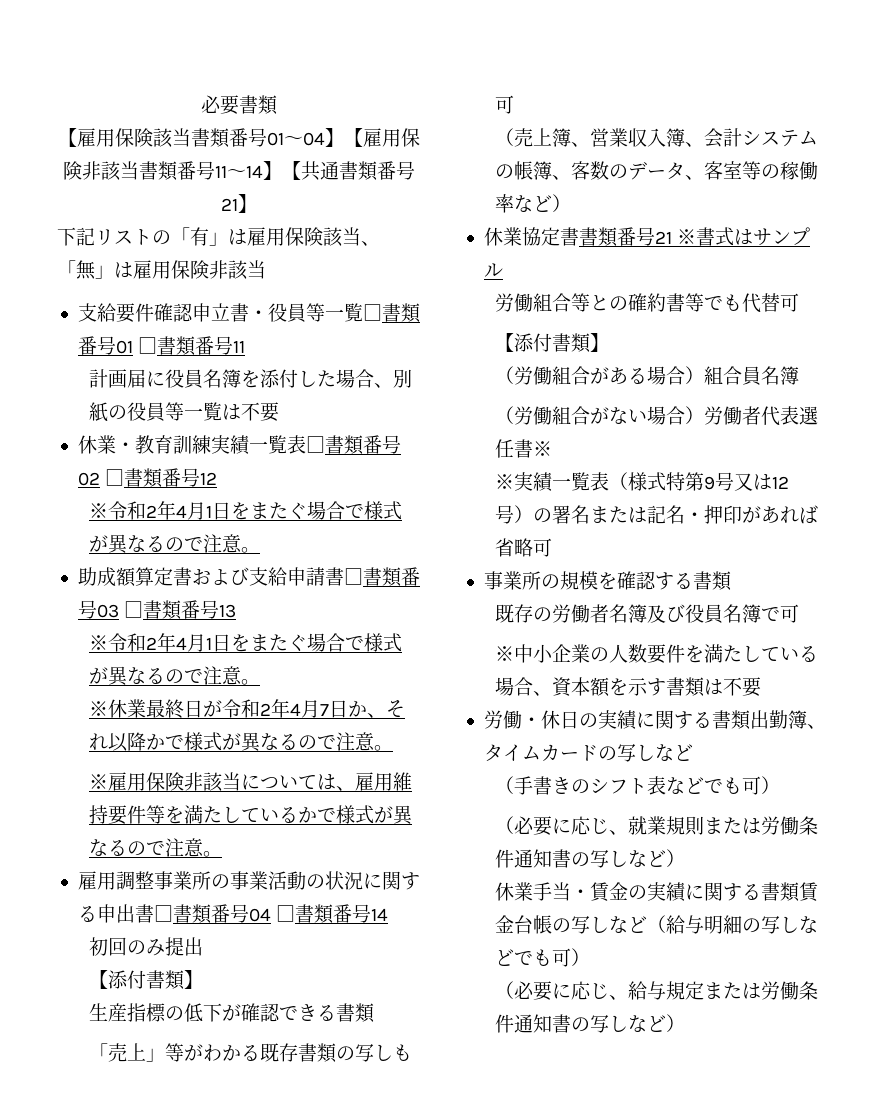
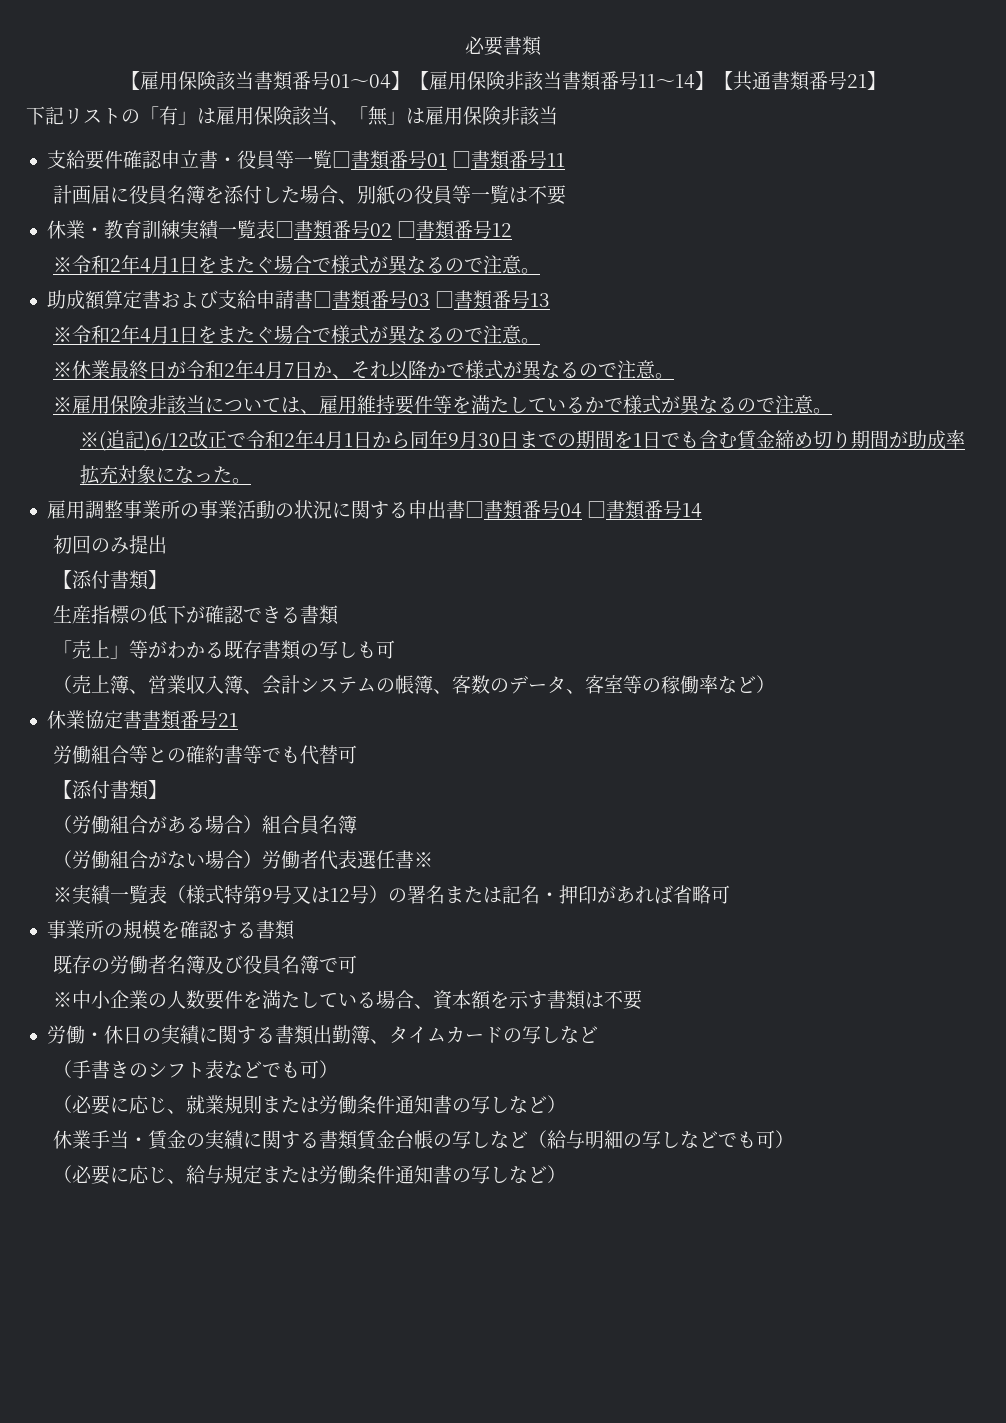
+ ※(追記)6/12改正で令和2年4月1日から同年9月30日までの期間を1日でも含む賃金締め切り期間が助成率拡充対象になった。
- 休業協定書書類番号21 ※書式はサンプル
+ 休業協定書書類番号21

